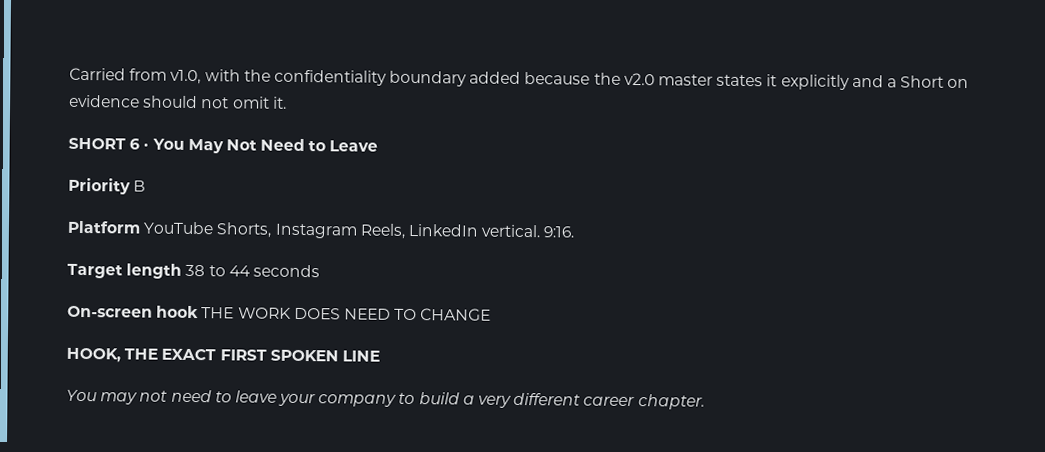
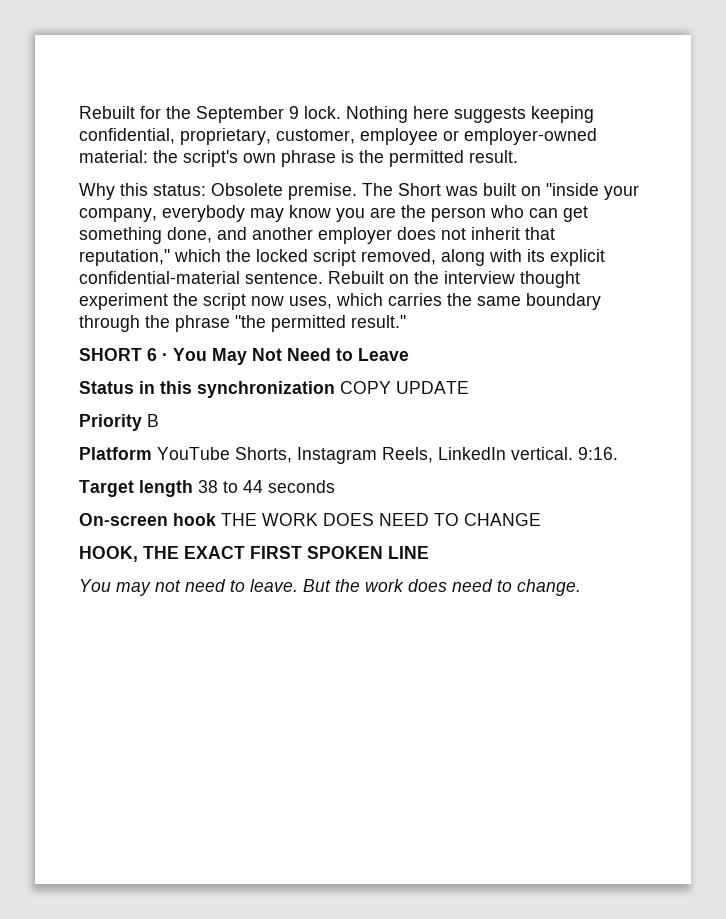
- Carried from v1.0, with the confidentiality boundary added because the v2.0 master states it explicitly and a Short on evidence should not omit it.
+ Rebuilt for the September 9 lock. Nothing here suggests keeping confidential, proprietary, customer, employee or employer-owned material: the script's own phrase is the permitted result.
+ Why this status: Obsolete premise. The Short was built on "inside your company, everybody may know you are the person who can get something done, and another employer does not inherit that reputation," which the locked script removed, along with its explicit confidential-material sentence. Rebuilt on the interview thought experiment the script now uses, which carries the same boundary through the phrase "the permitted result."
+ Status in this synchronization COPY UPDATE
- You may not need to leave your company to build a very different career chapter.
+ You may not need to leave. But the work does need to change.

